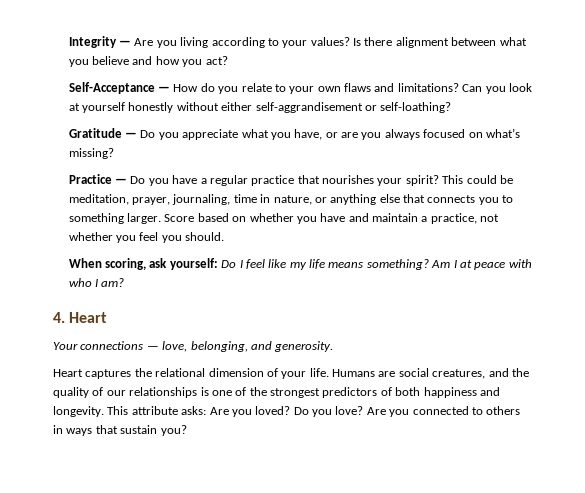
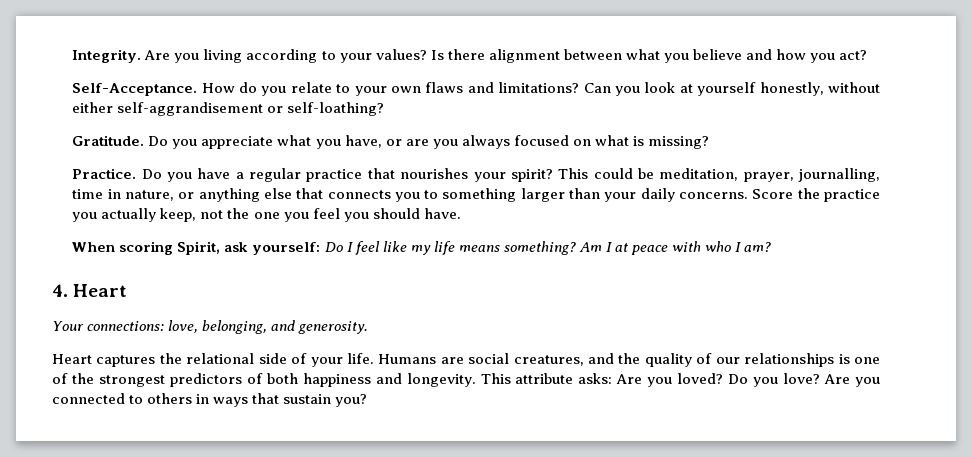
- Integrity — Are you living according to your values?
+ Integrity. Are you living according to your values?
- Self-Acceptance — How do you relate to your own flaws and limitations?
+ Self-Acceptance. How do you relate to your own flaws and limitations?
- Can you look at yourself honestly without either self-aggrandisement or self-loathing?
+ Can you look at yourself honestly, without either self-aggrandisement or self-loathing?
- Gratitude — Do you appreciate what you have, or are you always focused on what’s missing?
+ Gratitude. Do you appreciate what you have, or are you always focused on what is missing?
- Practice — Do you have a regular practice that nourishes your spirit?
+ Practice. Do you have a regular practice that nourishes your spirit?
- This could be meditation, prayer, journaling, time in nature, or anything else that connects you to something larger. Score based on whether you have and maintain a practice, not whether you feel you should.
+ This could be meditation, prayer, journalling, time in nature, or anything else that connects you to something larger than your daily concerns. Score the practice you actually keep, not the one you feel you should have.
- When scoring, ask yourself: Do I feel like my life means something?
+ When scoring Spirit, ask yourself: Do I feel like my life means something?
- Your connections — love, belonging, and generosity.
+ Your connections: love, belonging, and generosity.
- Heart captures the relational dimension of your life.
+ Heart captures the relational side of your life.

